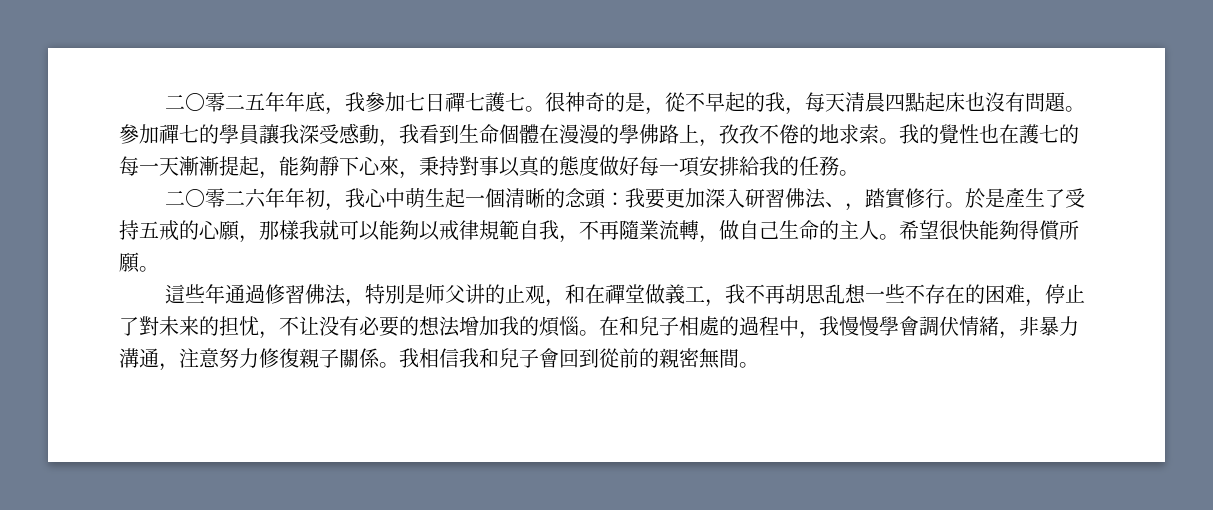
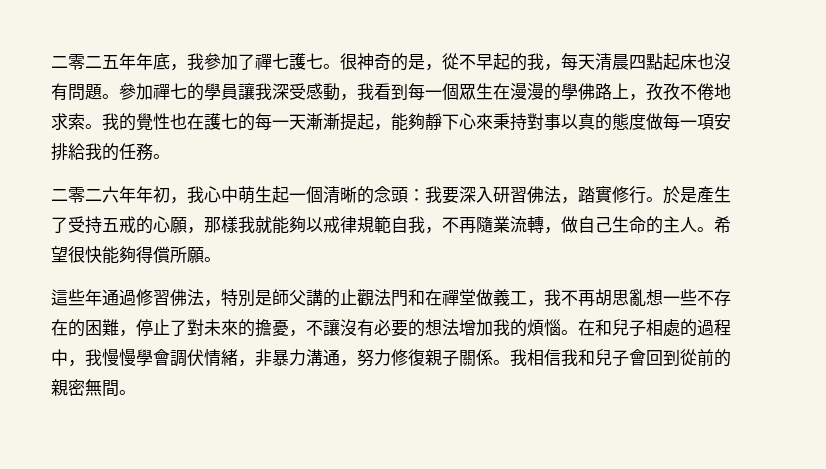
- 二〇零二五年年底，我參加七日禪七護七。
+ 二零二五年年底，我參加了禪七護七。
- 參加禪七的學員讓我深受感動，我看到生命個體在漫漫的學佛路上，孜孜不倦的地求索。
+ 參加禪七的學員讓我深受感動，我看到每一個眾生在漫漫的學佛路上，孜孜不倦地求索。
- 我的覺性也在護七的每一天漸漸提起，能夠靜下心來，秉持對事以真的態度做好每一項安排給我的任務。
+ 我的覺性也在護七的每一天漸漸提起，能夠靜下心來秉持對事以真的態度做每一項安排給我的任務。
- 二〇零二六年年初，我心中萌生起一個清晰的念頭：我要更加深入研習佛法、，踏實修行。
+ 二零二六年年初，我心中萌生起一個清晰的念頭：我要深入研習佛法，踏實修行。
- 於是產生了受持五戒的心願，那樣我就可以能夠以戒律規範自我，不再隨業流轉，做自己生命的主人。
+ 於是產生了受持五戒的心願，那樣我就能夠以戒律規範自我，不再隨業流轉，做自己生命的主人。
- 這些年通過修習佛法，特別是师父讲的止观，和在禪堂做義工，我不再胡思乱想一些不存在的困难，停止了對未来的担忧，不让没有必要的想法增加我的煩惱。
+ 這些年通過修習佛法，特別是師父講的止觀法門和在禪堂做義工，我不再胡思亂想一些不存在的困難，停止了對未來的擔憂，不讓沒有必要的想法增加我的煩惱。
- 在和兒子相處的過程中，我慢慢學會調伏情緒，非暴力溝通，注意努力修復親子關係。
+ 在和兒子相處的過程中，我慢慢學會調伏情緒，非暴力溝通，努力修復親子關係。

